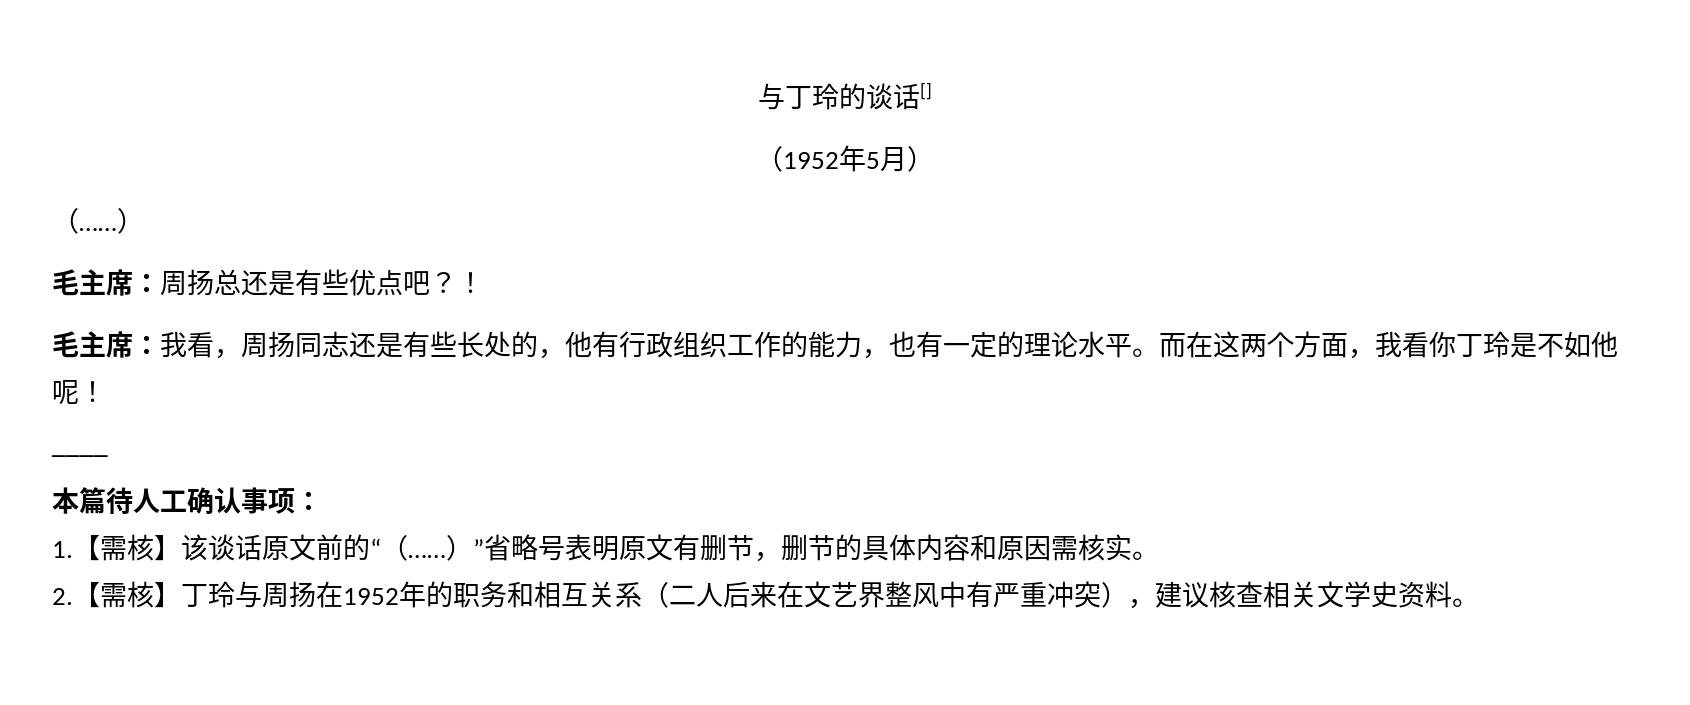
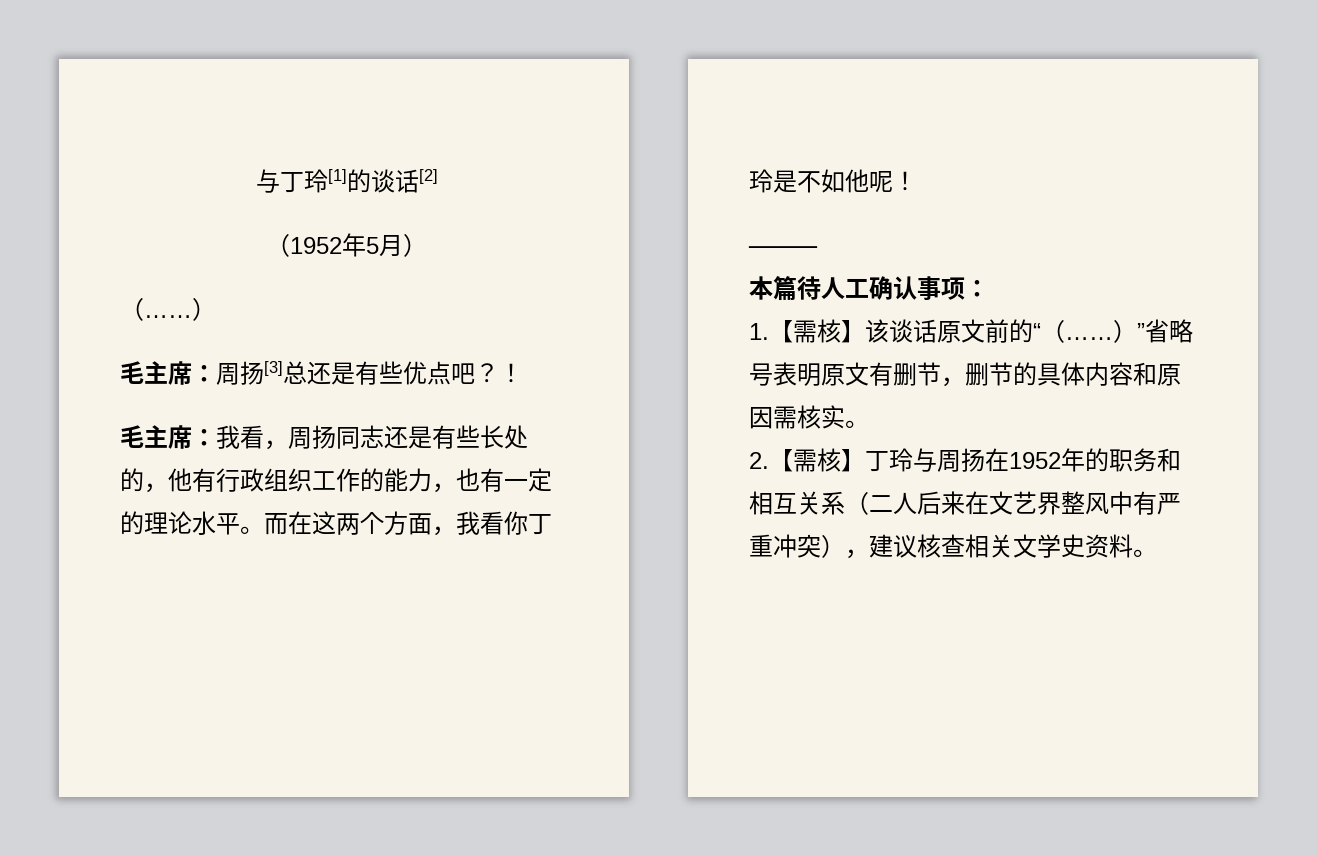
- 与丁玲的谈话[]
+ 与丁玲[1]的谈话[2]
- 毛主席：周扬总还是有些优点吧？
+ 毛主席：周扬[3]总还是有些优点吧？

